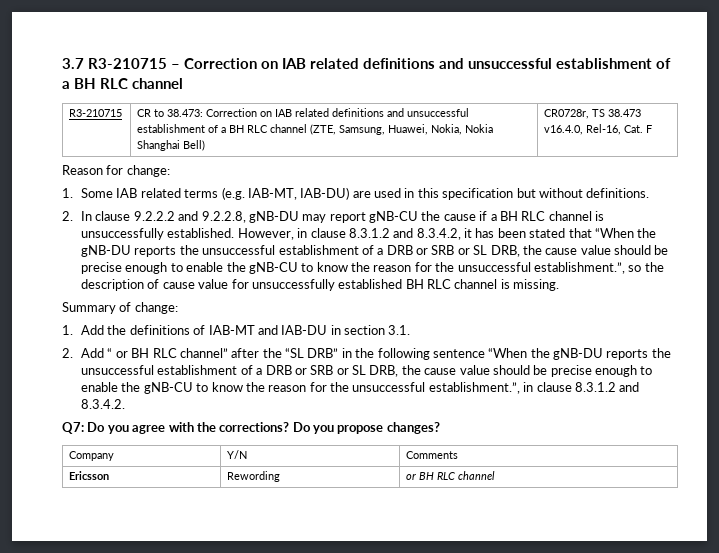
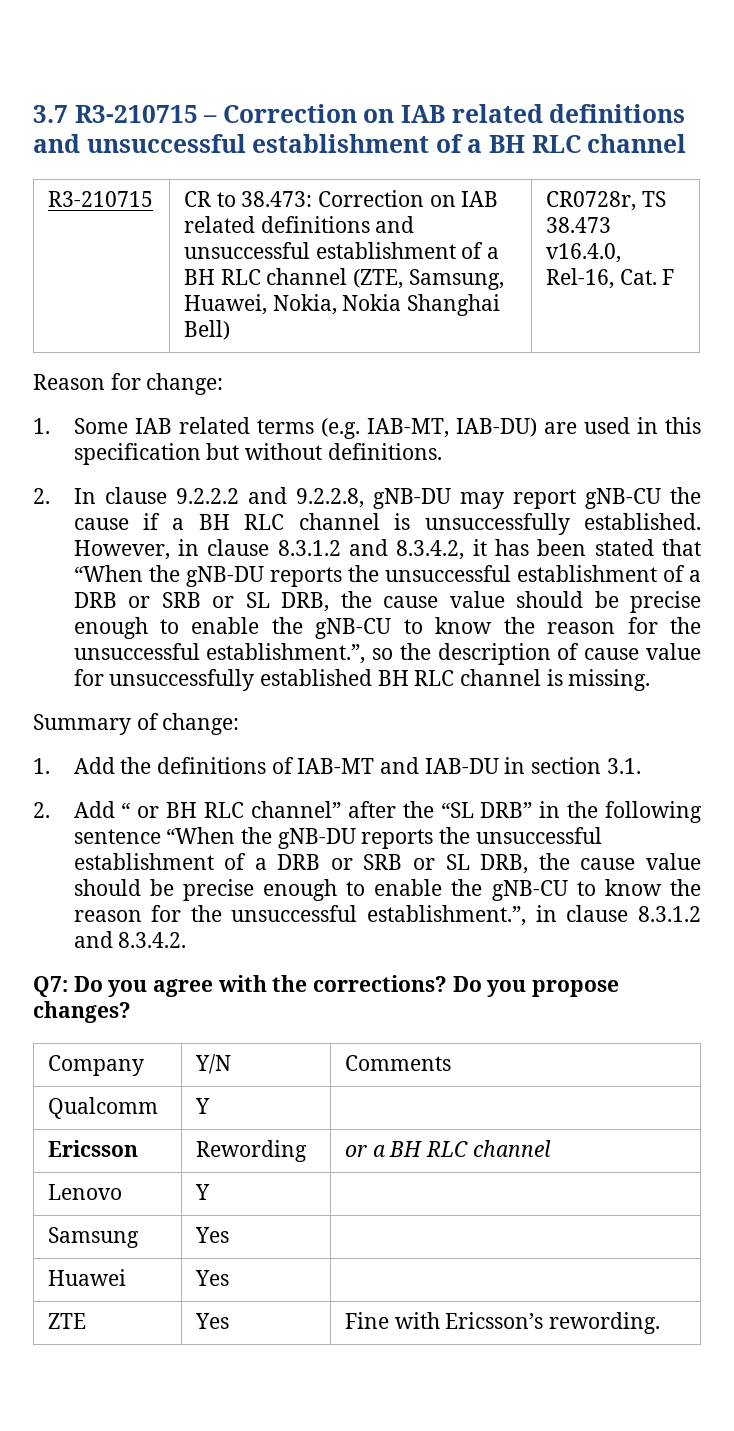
+ Qualcomm | Y |
- Ericsson | Rewording | or BH RLC channel
+ Ericsson | Rewording | or a BH RLC channel
+ Lenovo | Y |
+ Samsung | Yes |
+ Huawei | Yes |
+ ZTE | Yes | Fine with Ericsson’s rewording.

